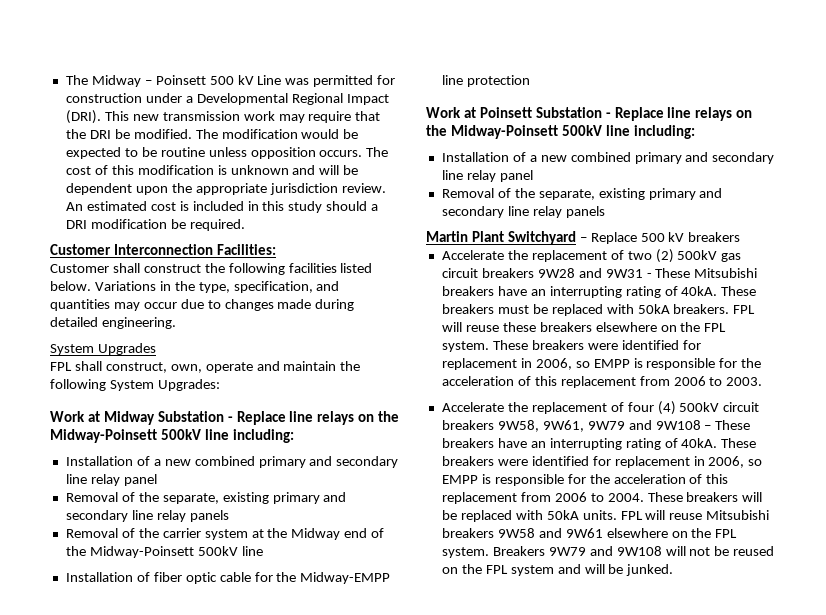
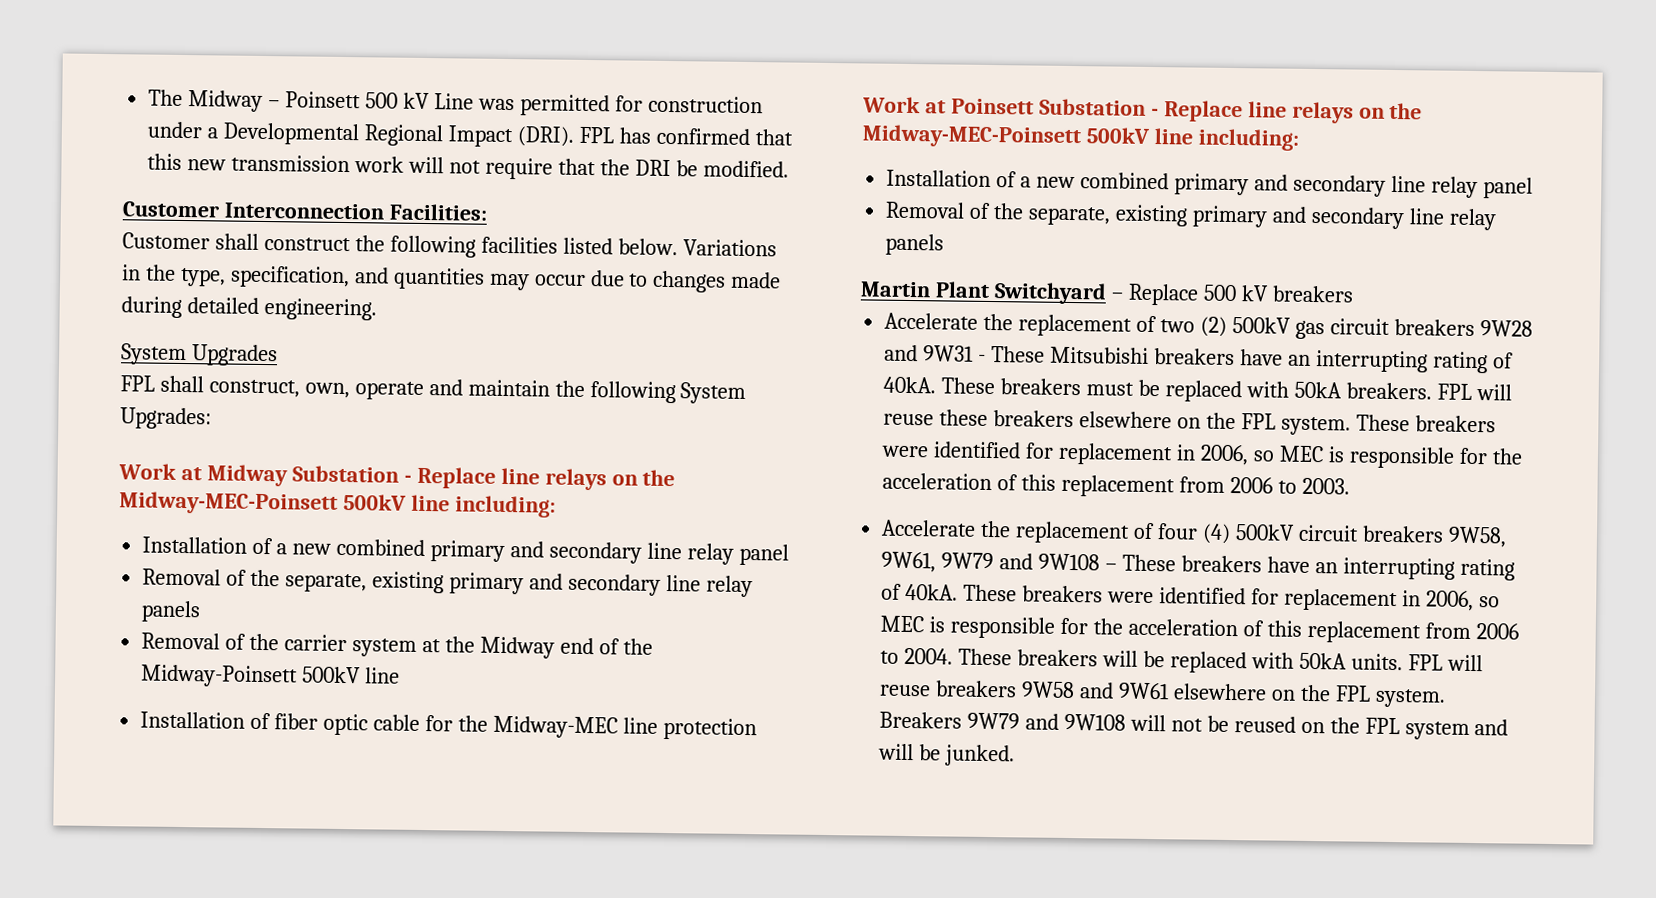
- This new transmission work may require that the DRI be modified. The modification would be expected to be routine unless opposition occurs. The cost of this modification is unknown and will be dependent upon the appropriate jurisdiction review. An estimated cost is included in this study should a DRI modification be required.
+ FPL has confirmed that this new transmission work will not require that the DRI be modified.
- Work at Midway Substation - Replace line relays on the Midway-Poinsett 500kV line including:
+ Work at Midway Substation - Replace line relays on the Midway-MEC-Poinsett 500kV line including:
- Installation of fiber optic cable for the Midway-EMPP line protection
+ Installation of fiber optic cable for the Midway-MEC line protection
- Work at Poinsett Substation - Replace line relays on the Midway-Poinsett 500kV line including:
+ Work at Poinsett Substation - Replace line relays on the Midway-MEC-Poinsett 500kV line including:
- These breakers were identified for replacement in 2006, so EMPP is responsible for the acceleration of this replacement from 2006 to 2003.
+ These breakers were identified for replacement in 2006, so MEC is responsible for the acceleration of this replacement from 2006 to 2003.
- These breakers were identified for replacement in 2006, so EMPP is responsible for the acceleration of this replacement from 2006 to 2004.
+ These breakers were identified for replacement in 2006, so MEC is responsible for the acceleration of this replacement from 2006 to 2004.
- FPL will reuse Mitsubishi breakers 9W58 and 9W61 elsewhere on the FPL system.
+ FPL will reuse breakers 9W58 and 9W61 elsewhere on the FPL system.

